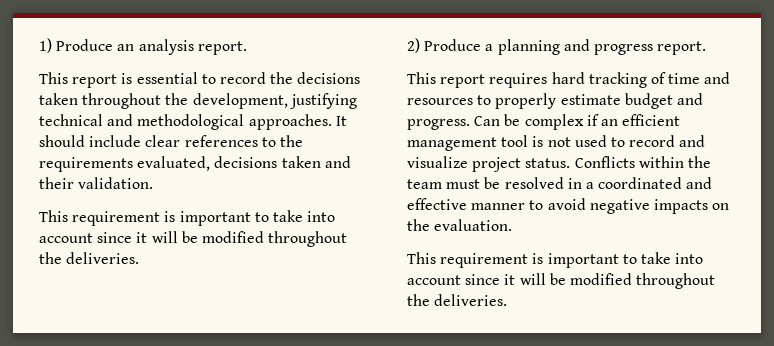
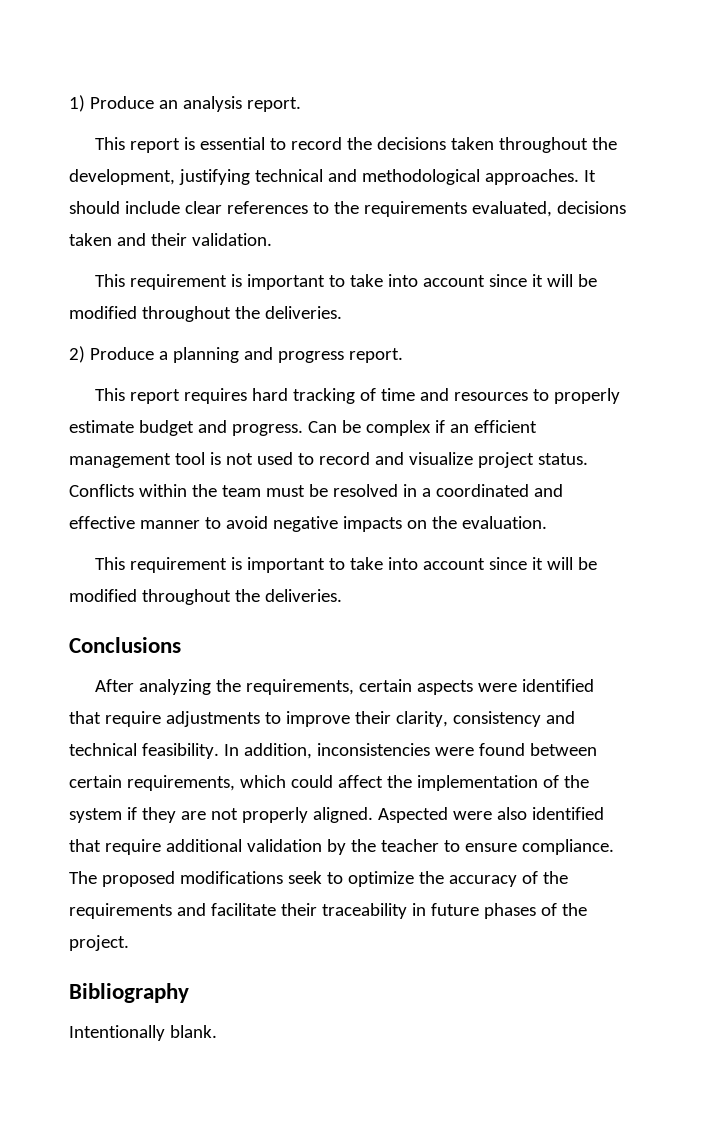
+ Conclusions
+ After analyzing the requirements, certain aspects were identified that require adjustments to improve their clarity, consistency and technical feasibility. In addition, inconsistencies were found between certain requirements, which could affect the implementation of the system if they are not properly aligned. Aspected were also identified that require additional validation by the teacher to ensure compliance. The proposed modifications seek to optimize the accuracy of the requirements and facilitate their traceability in future phases of the project.
+ Bibliography
+ Intentionally blank.

